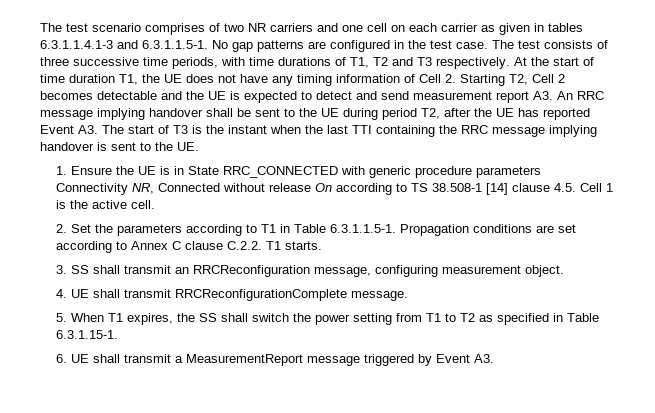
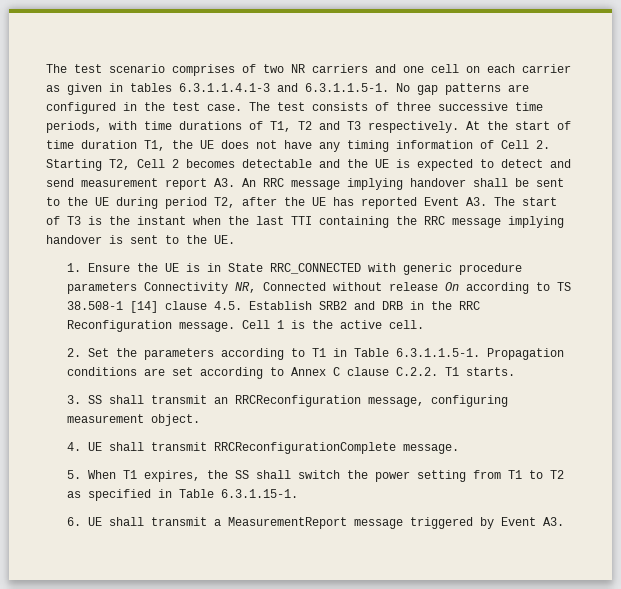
- 1. Ensure the UE is in State RRC_CONNECTED with generic procedure parameters Connectivity NR, Connected without release On according to TS 38.508-1 [14] clause 4.5. Cell 1 is the active cell.
+ 1. Ensure the UE is in State RRC_CONNECTED with generic procedure parameters Connectivity NR, Connected without release On according to TS 38.508-1 [14] clause 4.5. Establish SRB2 and DRB in the RRC Reconfiguration message. Cell 1 is the active cell.

